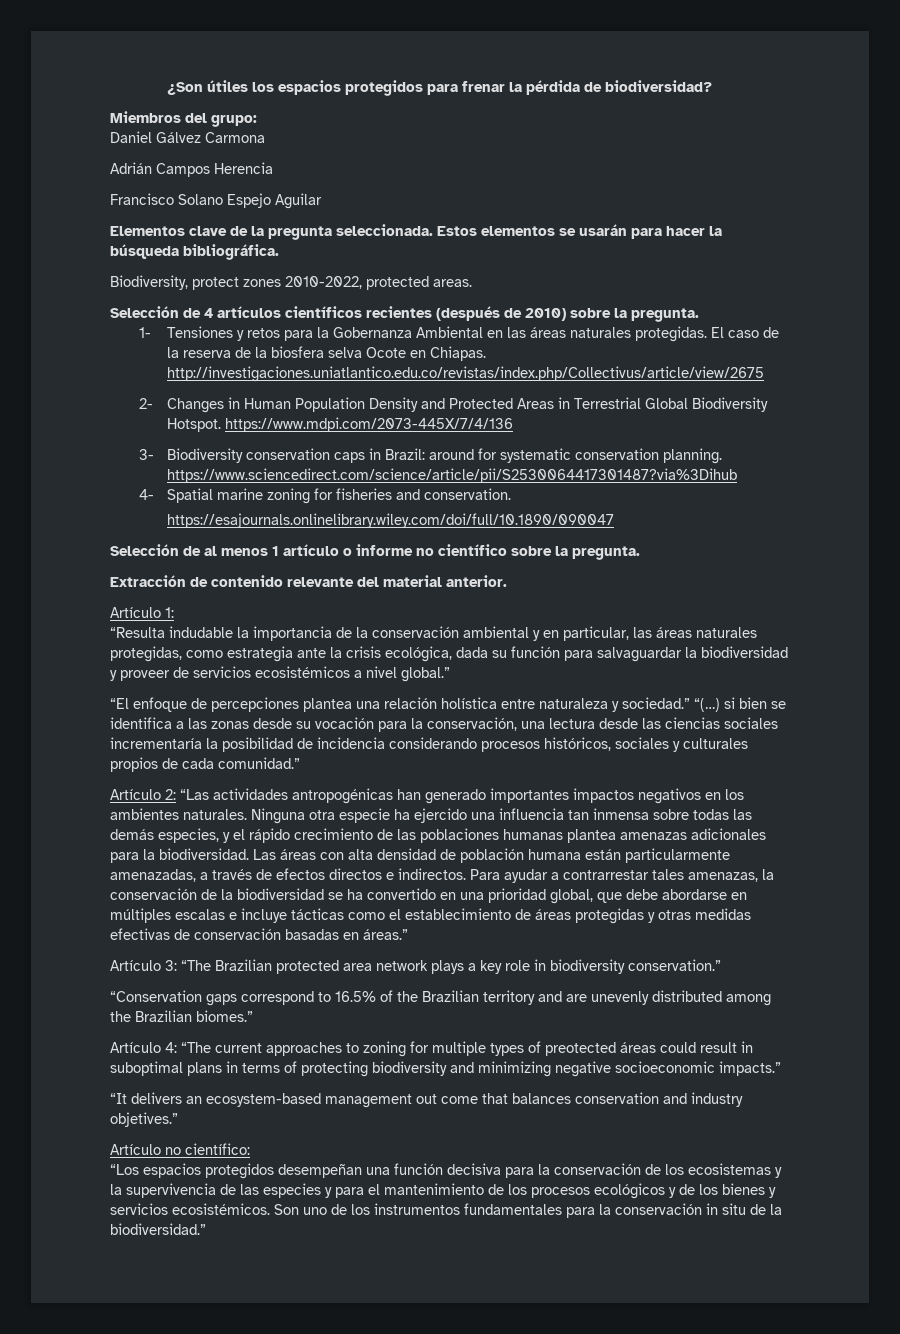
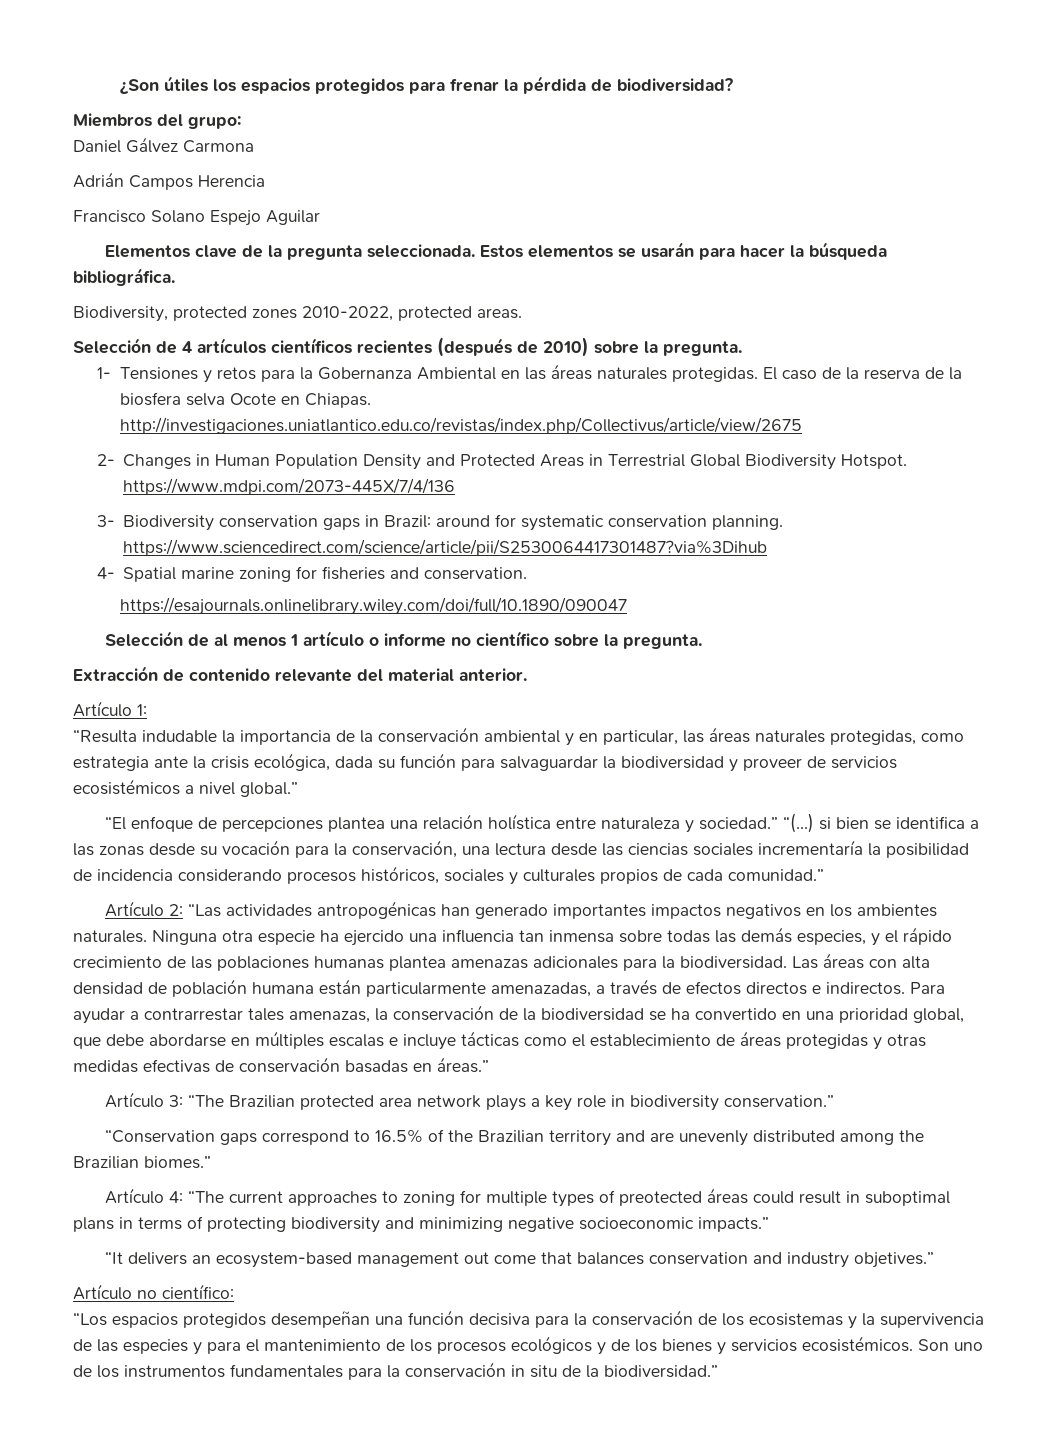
- Biodiversity, protect zones 2010-2022, protected areas.
+ Biodiversity, protected zones 2010-2022, protected areas.
- 3- Biodiversity conservation caps in Brazil: around for systematic conservation planning. https://www.sciencedirect.com/science/article/pii/S2530064417301487?via%3Dihub
+ 3- Biodiversity conservation gaps in Brazil: around for systematic conservation planning. https://www.sciencedirect.com/science/article/pii/S2530064417301487?via%3Dihub

